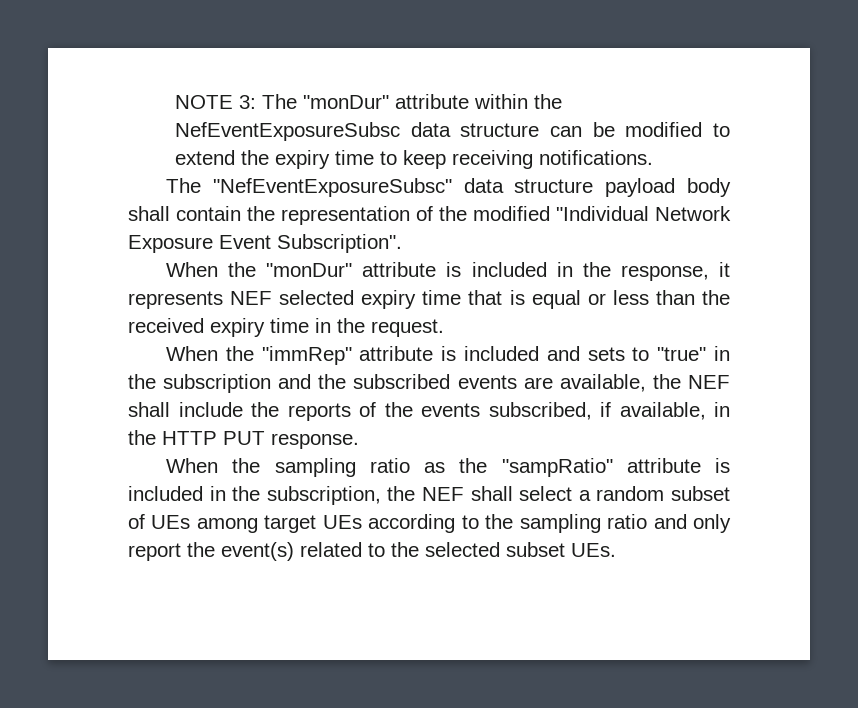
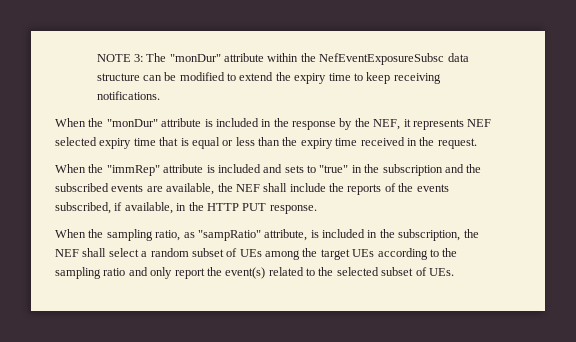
- The "NefEventExposureSubsc" data structure payload body shall contain the representation of the modified "Individual Network Exposure Event Subscription".
- When the "monDur" attribute is included in the response, it represents NEF selected expiry time that is equal or less than the received expiry time in the request.
+ When the "monDur" attribute is included in the response by the NEF, it represents NEF selected expiry time that is equal or less than the expiry time received in the request.
- When the sampling ratio as the "sampRatio" attribute is included in the subscription, the NEF shall select a random subset of UEs among target UEs according to the sampling ratio and only report the event(s) related to the selected subset UEs.
+ When the sampling ratio, as "sampRatio" attribute, is included in the subscription, the NEF shall select a random subset of UEs among the target UEs according to the sampling ratio and only report the event(s) related to the selected subset of UEs.

